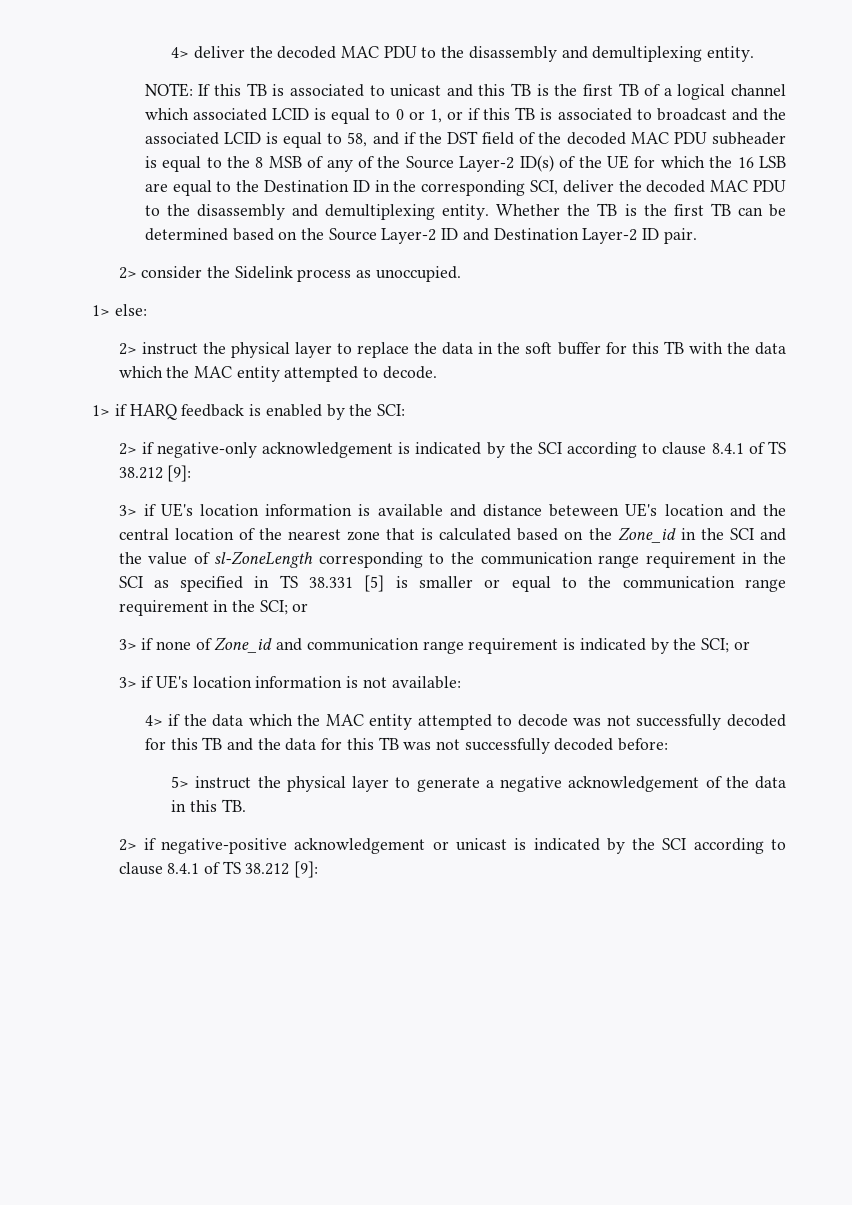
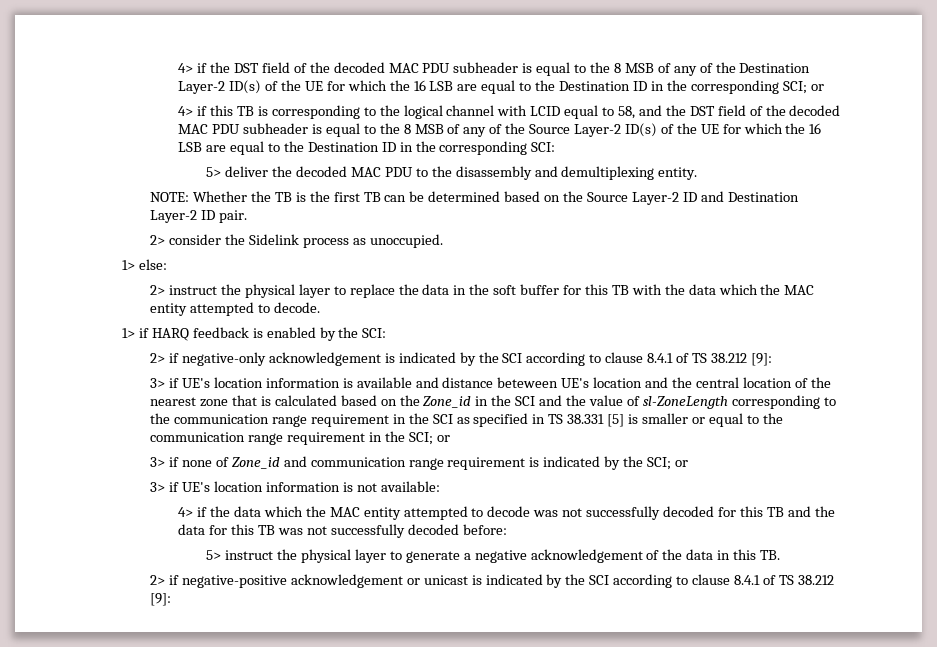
- 4> deliver the decoded MAC PDU to the disassembly and demultiplexing entity.
- NOTE: If this TB is associated to unicast and this TB is the first TB of a logical channel which associated LCID is equal to 0 or 1, or if this TB is associated to broadcast and the associated LCID is equal to 58, and if the DST field of the decoded MAC PDU subheader is equal to the 8 MSB of any of the Source Layer-2 ID(s) of the UE for which the 16 LSB are equal to the Destination ID in the corresponding SCI, deliver the decoded MAC PDU to the disassembly and demultiplexing entity.
+ 4> if the DST field of the decoded MAC PDU subheader is equal to the 8 MSB of any of the Destination Layer-2 ID(s) of the UE for which the 16 LSB are equal to the Destination ID in the corresponding SCI; or
+ 4> if this TB is corresponding to the logical channel with LCID equal to 58, and the DST field of the decoded MAC PDU subheader is equal to the 8 MSB of any of the Source Layer-2 ID(s) of the UE for which the 16 LSB are equal to the Destination ID in the corresponding SCI:
+ 5> deliver the decoded MAC PDU to the disassembly and demultiplexing entity.
+ NOTE:

